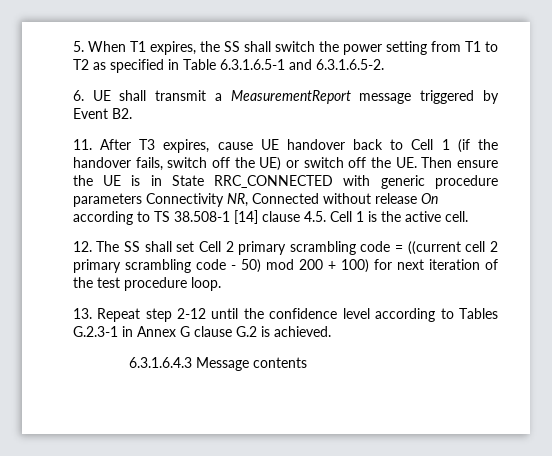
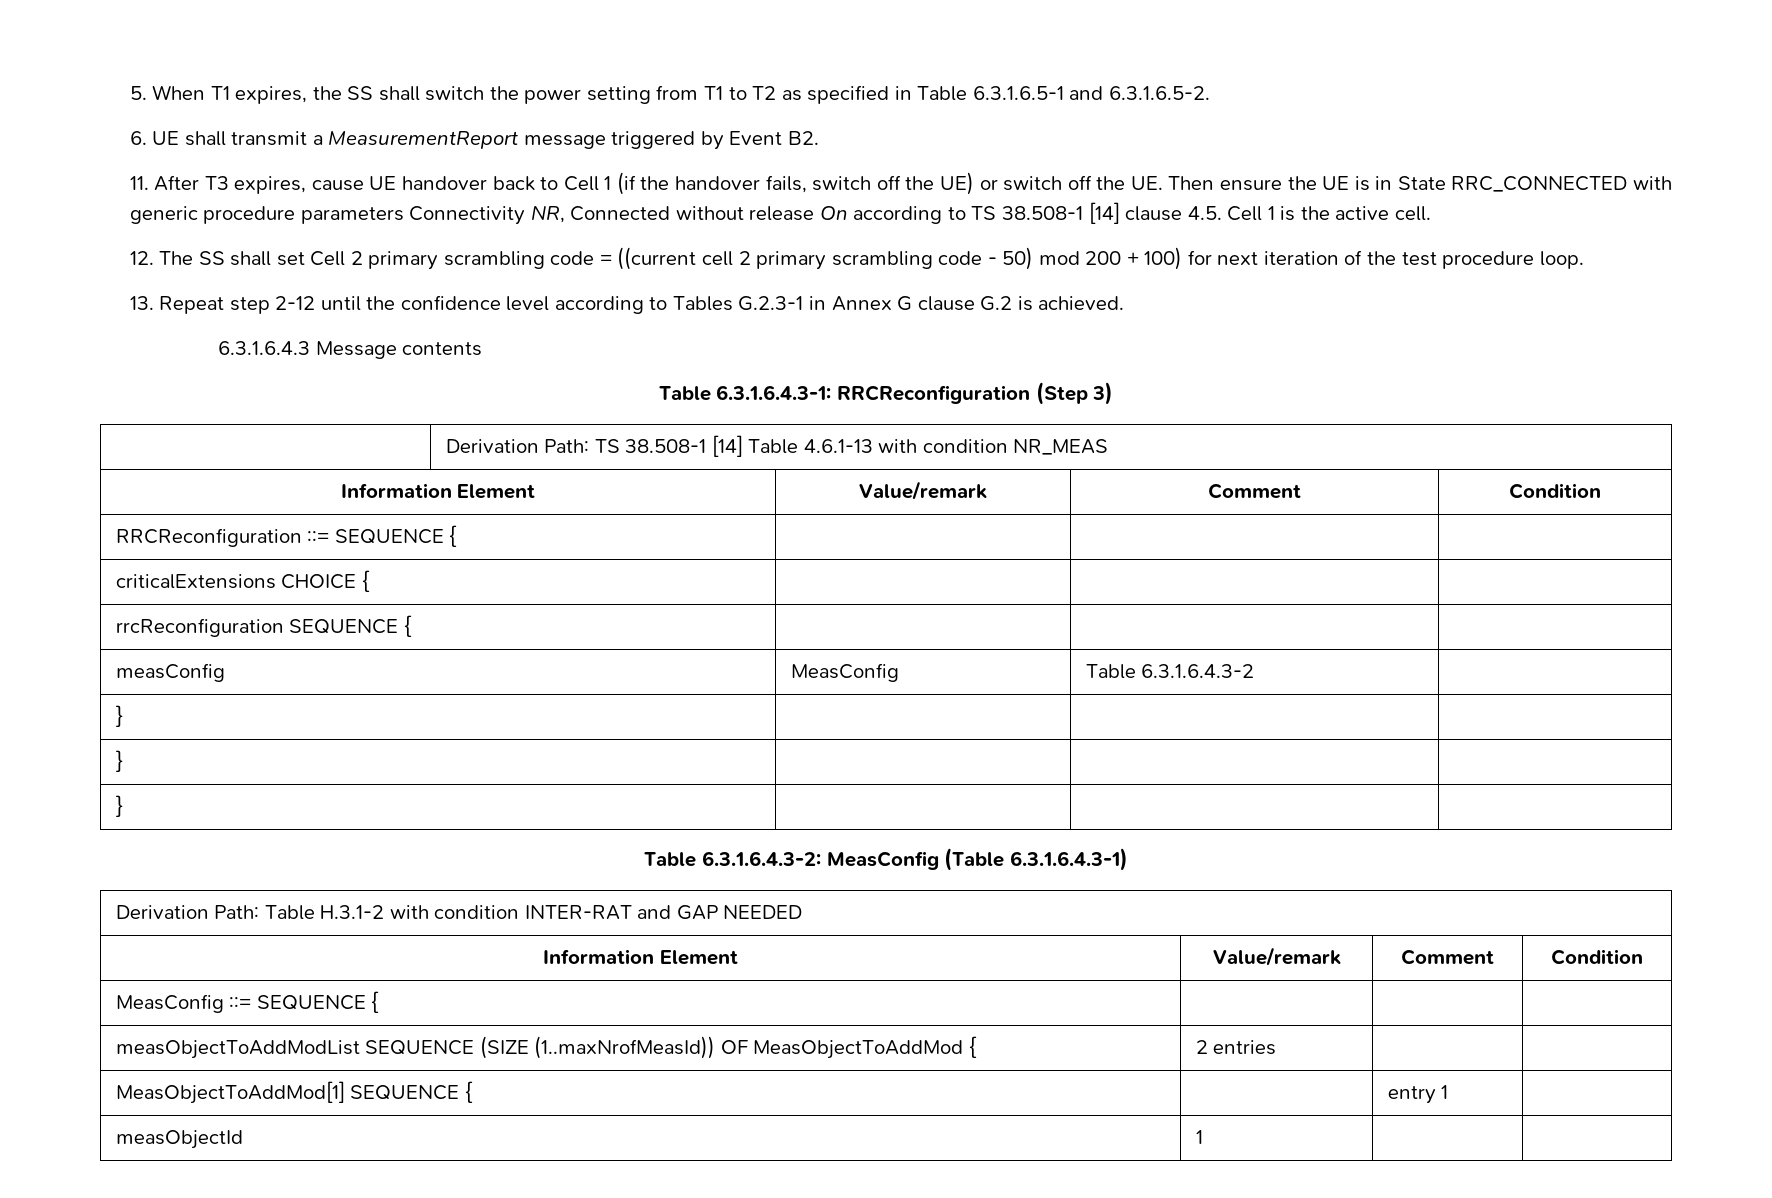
+ Table 6.3.1.6.4.3-1: RRCReconfiguration (Step 3)
+ | Derivation Path: TS 38.508-1 [14] Table 4.6.1-13 with condition NR_MEAS
+ Information Element | Value/remark | Comment | Condition
+ RRCReconfiguration ::= SEQUENCE { | | |
+ criticalExtensions CHOICE { | | |
+ rrcReconfiguration SEQUENCE { | | |
+ measConfig | MeasConfig | Table 6.3.1.6.4.3-2 |
+ } | | |
+ } | | |
+ } | | |
+ Table 6.3.1.6.4.3-2: MeasConfig (Table 6.3.1.6.4.3-1)
+ Derivation Path: Table H.3.1-2 with condition INTER-RAT and GAP NEEDED
+ Information Element | Value/remark | Comment | Condition
+ MeasConfig ::= SEQUENCE { | | |
+ measObjectToAddModList SEQUENCE (SIZE (1..maxNrofMeasId)) OF MeasObjectToAddMod { | 2 entries | |
+ MeasObjectToAddMod[1] SEQUENCE { | | entry 1 |
+ measObjectId | 1 | |

